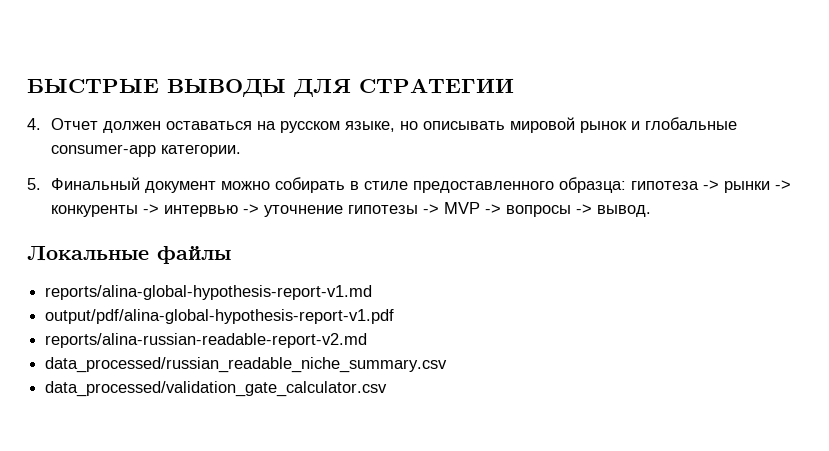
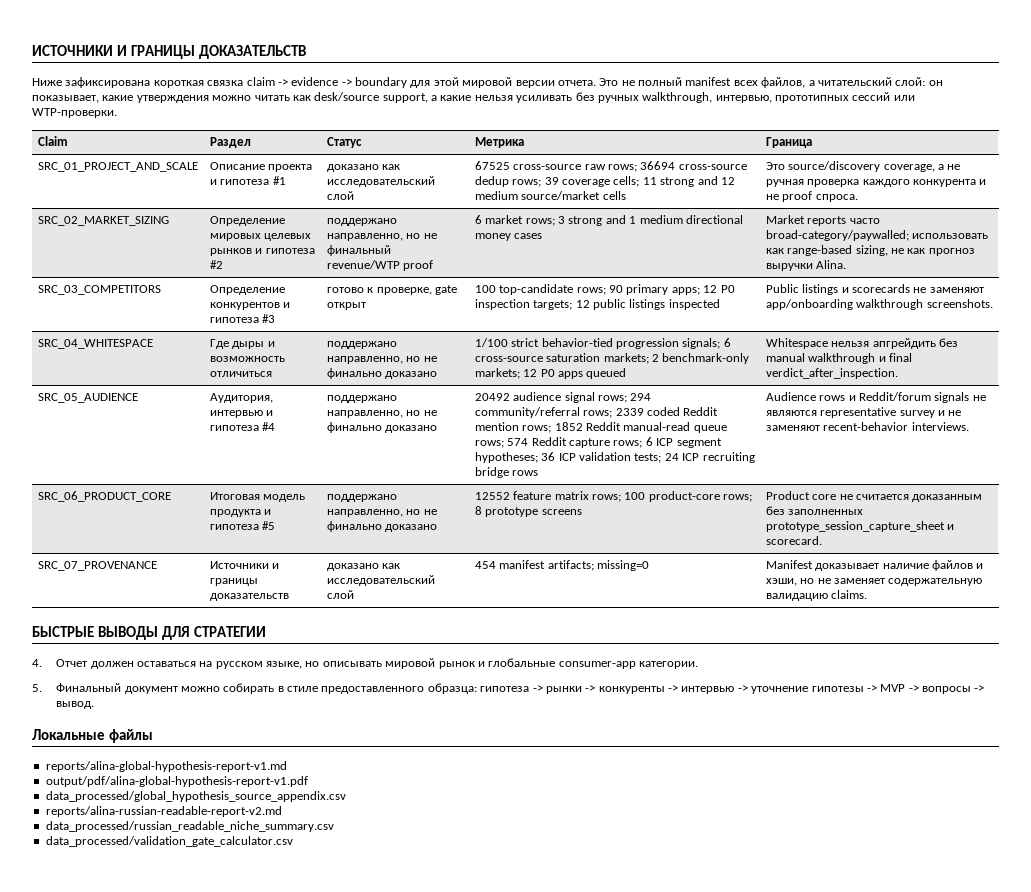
+ ИСТОЧНИКИ И ГРАНИЦЫ ДОКАЗАТЕЛЬСТВ
+ Ниже зафиксирована короткая связка claim -> evidence -> boundary для этой мировой версии отчета. Это не полный manifest всех файлов, а читательский слой: он показывает, какие утверждения можно читать как desk/source support, а какие нельзя усиливать без ручных walkthrough, интервью, прототипных сессий или WTP-проверки.
+ Claim | Раздел | Статус | Метрика | Граница
+ SRC_01_PROJECT_AND_SCALE | Описание проекта и гипотеза #1 | доказано как исследовательский слой | 67525 cross-source raw rows; 36694 cross-source dedup rows; 39 coverage cells; 11 strong and 12 medium source/market cells | Это source/discovery coverage, а не ручная проверка каждого конкурента и не proof спроса.
+ SRC_02_MARKET_SIZING | Определение мировых целевых рынков и гипотеза #2 | поддержано направленно, но не финальный revenue/WTP proof | 6 market rows; 3 strong and 1 medium directional money cases | Market reports часто broad-category/paywalled; использовать как range-based sizing, не как прогноз выручки Alina.
+ SRC_03_COMPETITORS | Определение конкурентов и гипотеза #3 | готово к проверке, gate открыт | 100 top-candidate rows; 90 primary apps; 12 P0 inspection targets; 12 public listings inspected | Public listings и scorecards не заменяют app/onboarding walkthrough screenshots.
+ SRC_04_WHITESPACE | Где дыры и возможность отличиться | поддержано направленно, но не финально доказано | 1/100 strict behavior-tied progression signals; 6 cross-source saturation markets; 2 benchmark-only markets; 12 P0 apps queued | Whitespace нельзя апгрейдить без manual walkthrough и final verdict_after_inspection.
+ SRC_05_AUDIENCE | Аудитория, интервью и гипотеза #4 | поддержано направленно, но не финально доказано | 20492 audience signal rows; 294 community/referral rows; 2339 coded Reddit mention rows; 1852 Reddit manual-read queue rows; 574 Reddit capture rows; 6 ICP segment hypotheses; 36 ICP validation tests; 24 ICP recruiting bridge rows | Audience rows и Reddit/forum signals не являются representative survey и не заменяют recent-behavior interviews.
+ SRC_06_PRODUCT_CORE | Итоговая модель продукта и гипотеза #5 | поддержано направленно, но не финально доказано | 12552 feature matrix rows; 100 product-core rows; 8 prototype screens | Product core не считается доказанным без заполненных prototype_session_capture_sheet и scorecard.
+ SRC_07_PROVENANCE | Источники и границы доказательств | доказано как исследовательский слой | 454 manifest artifacts; missing=0 | Manifest доказывает наличие файлов и хэши, но не заменяет содержательную валидацию claims.
+ data_processed/global_hypothesis_source_appendix.csv

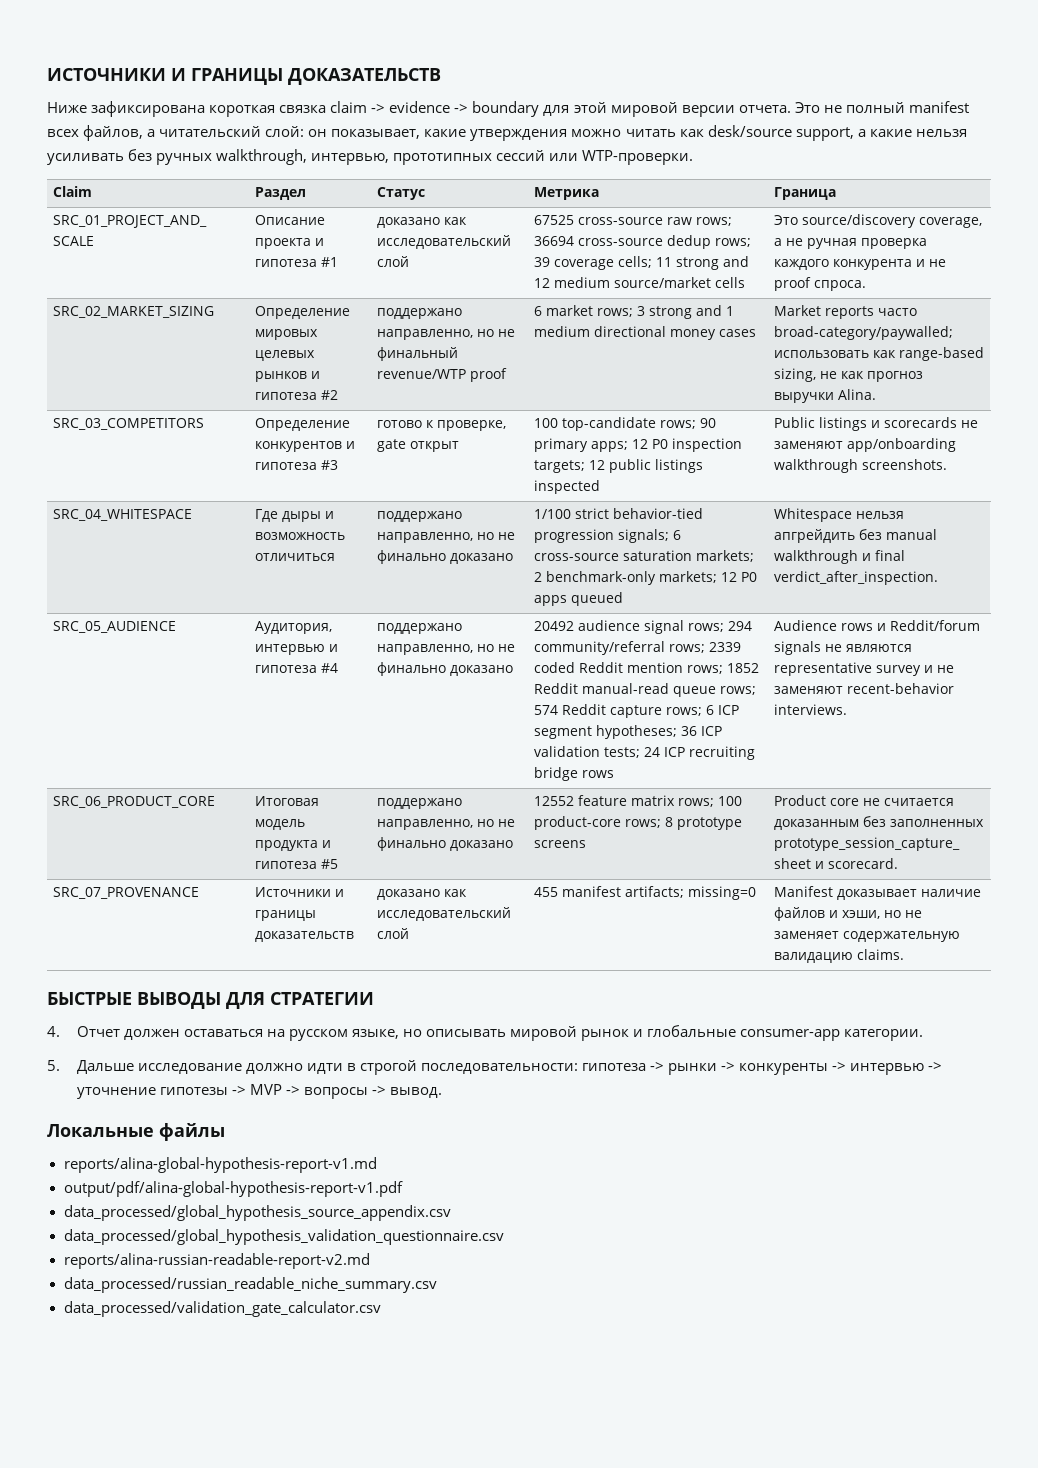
- SRC_07_PROVENANCE | Источники и границы доказательств | доказано как исследовательский слой | 454 manifest artifacts; missing=0 | Manifest доказывает наличие файлов и хэши, но не заменяет содержательную валидацию claims.
+ SRC_07_PROVENANCE | Источники и границы доказательств | доказано как исследовательский слой | 455 manifest artifacts; missing=0 | Manifest доказывает наличие файлов и хэши, но не заменяет содержательную валидацию claims.
- 5. Финальный документ можно собирать в стиле предоставленного образца: гипотеза -> рынки -> конкуренты -> интервью -> уточнение гипотезы -> MVP -> вопросы -> вывод.
+ 5. Дальше исследование должно идти в строгой последовательности: гипотеза -> рынки -> конкуренты -> интервью -> уточнение гипотезы -> MVP -> вопросы -> вывод.
+ data_processed/global_hypothesis_validation_questionnaire.csv

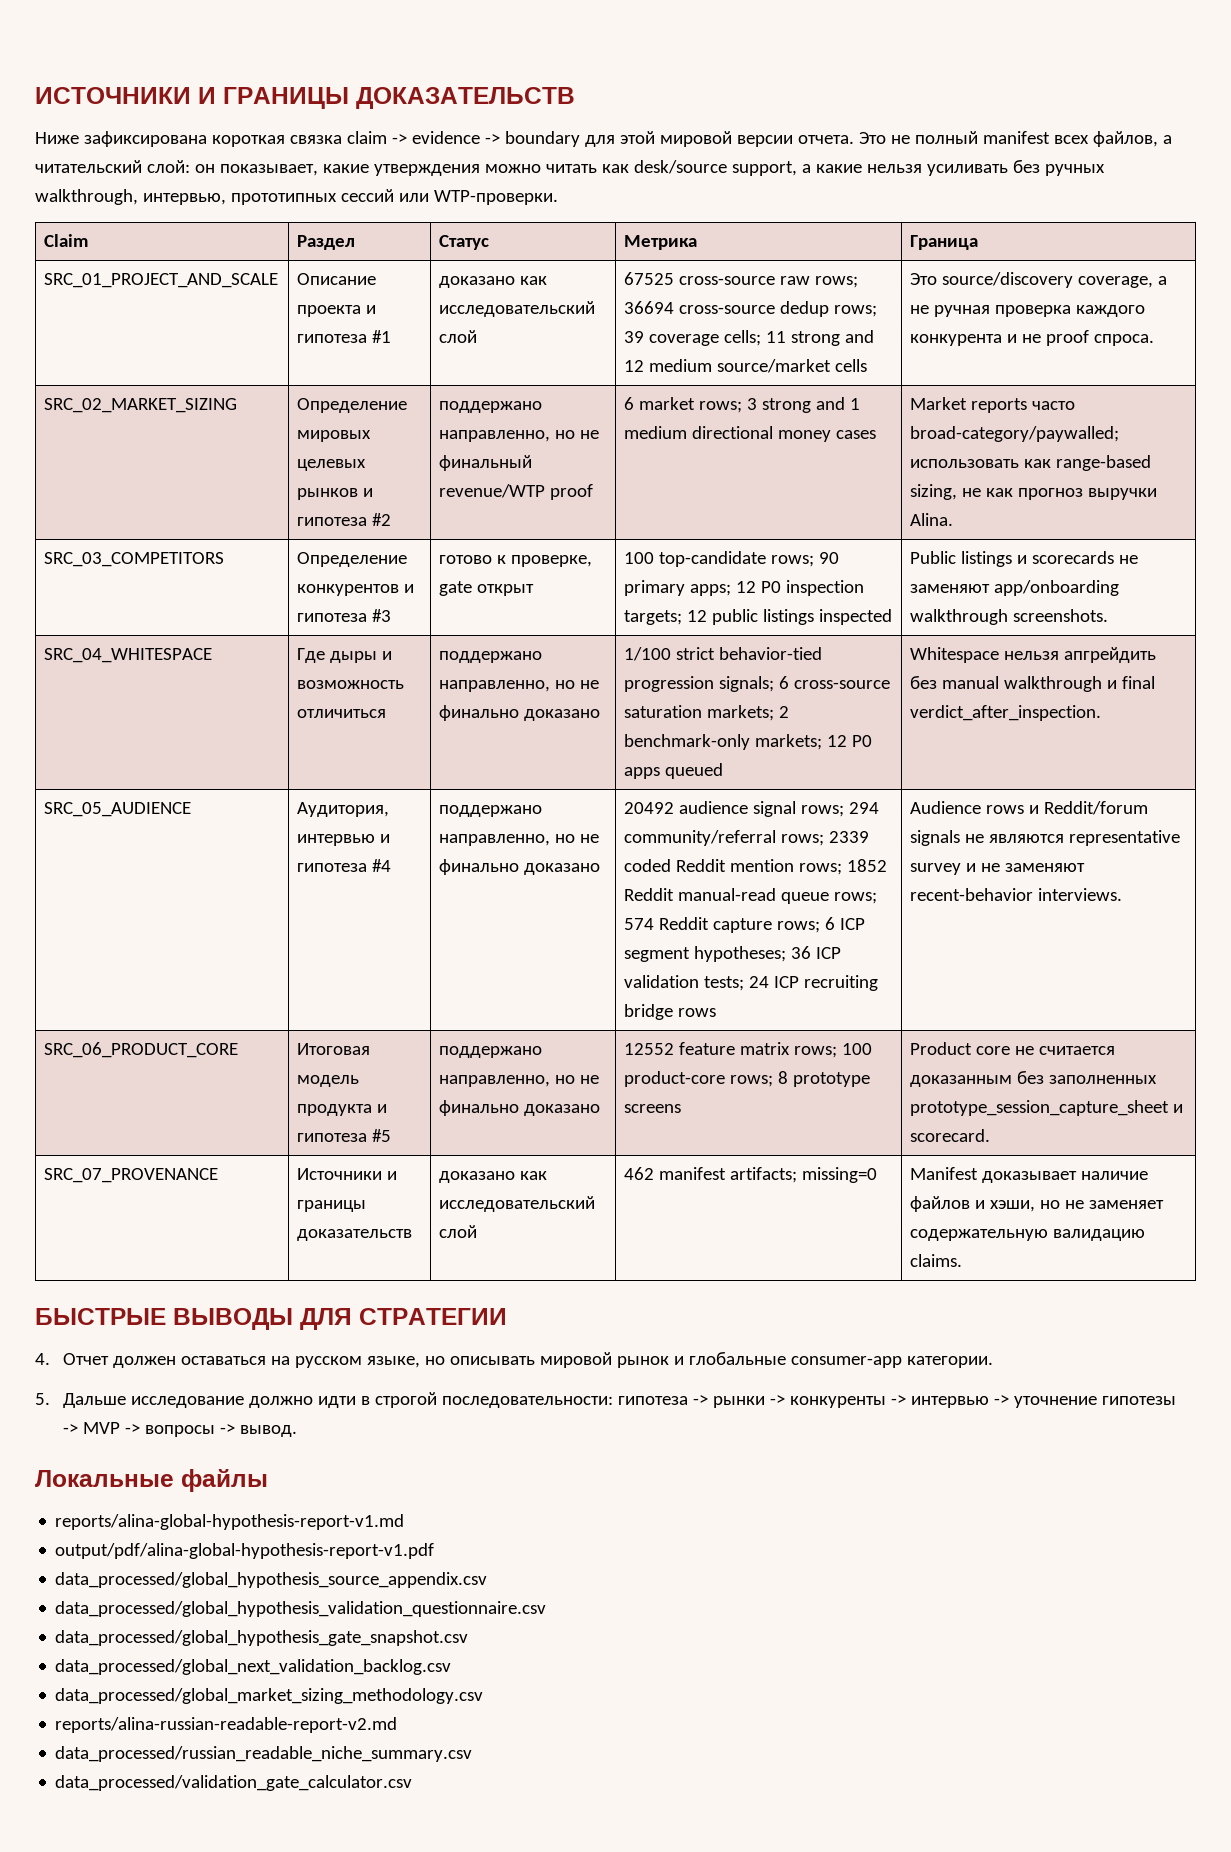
- SRC_07_PROVENANCE | Источники и границы доказательств | доказано как исследовательский слой | 455 manifest artifacts; missing=0 | Manifest доказывает наличие файлов и хэши, но не заменяет содержательную валидацию claims.
+ SRC_07_PROVENANCE | Источники и границы доказательств | доказано как исследовательский слой | 462 manifest artifacts; missing=0 | Manifest доказывает наличие файлов и хэши, но не заменяет содержательную валидацию claims.
+ data_processed/global_hypothesis_gate_snapshot.csv
+ data_processed/global_next_validation_backlog.csv
+ data_processed/global_market_sizing_methodology.csv

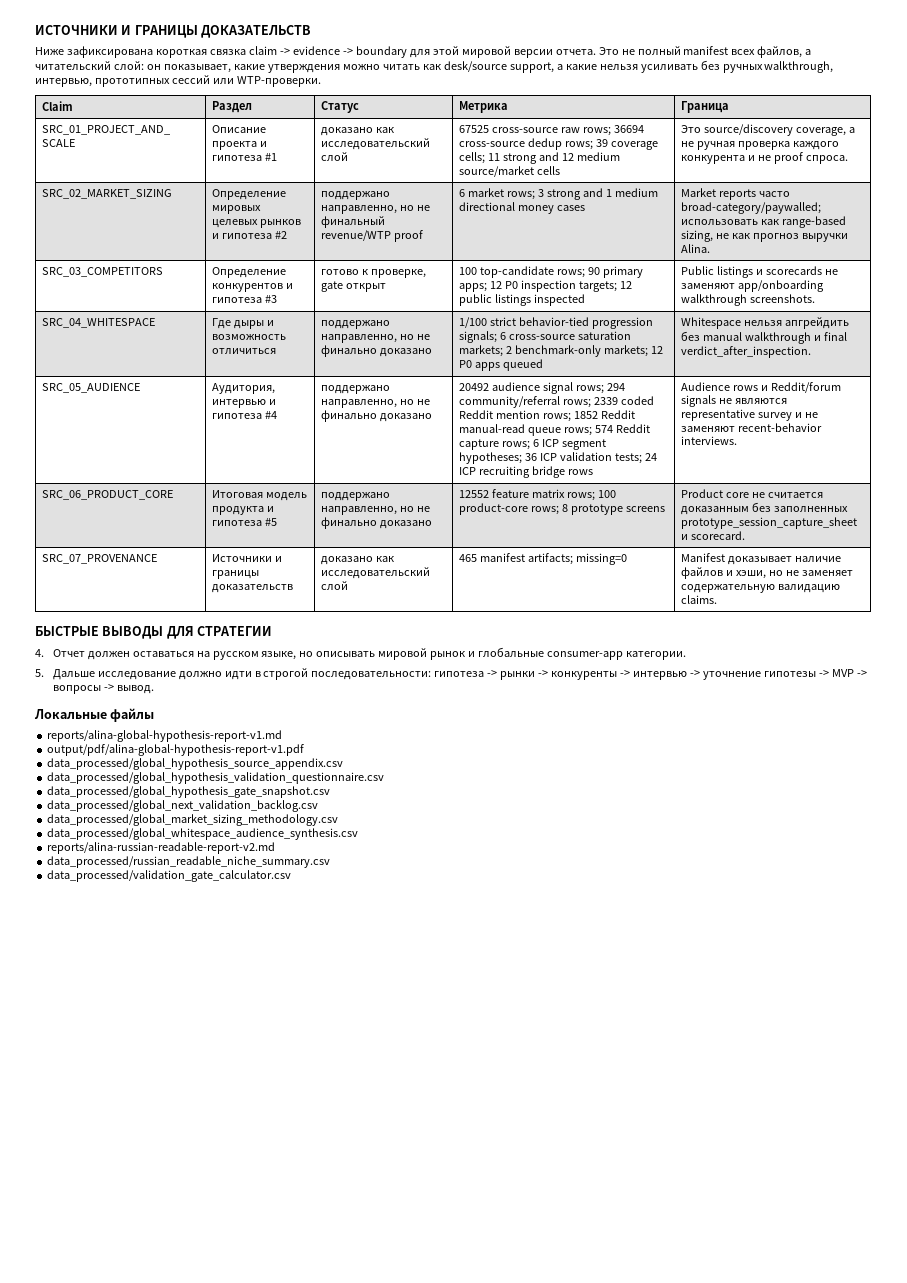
- SRC_07_PROVENANCE | Источники и границы доказательств | доказано как исследовательский слой | 462 manifest artifacts; missing=0 | Manifest доказывает наличие файлов и хэши, но не заменяет содержательную валидацию claims.
+ SRC_07_PROVENANCE | Источники и границы доказательств | доказано как исследовательский слой | 465 manifest artifacts; missing=0 | Manifest доказывает наличие файлов и хэши, но не заменяет содержательную валидацию claims.
+ data_processed/global_whitespace_audience_synthesis.csv

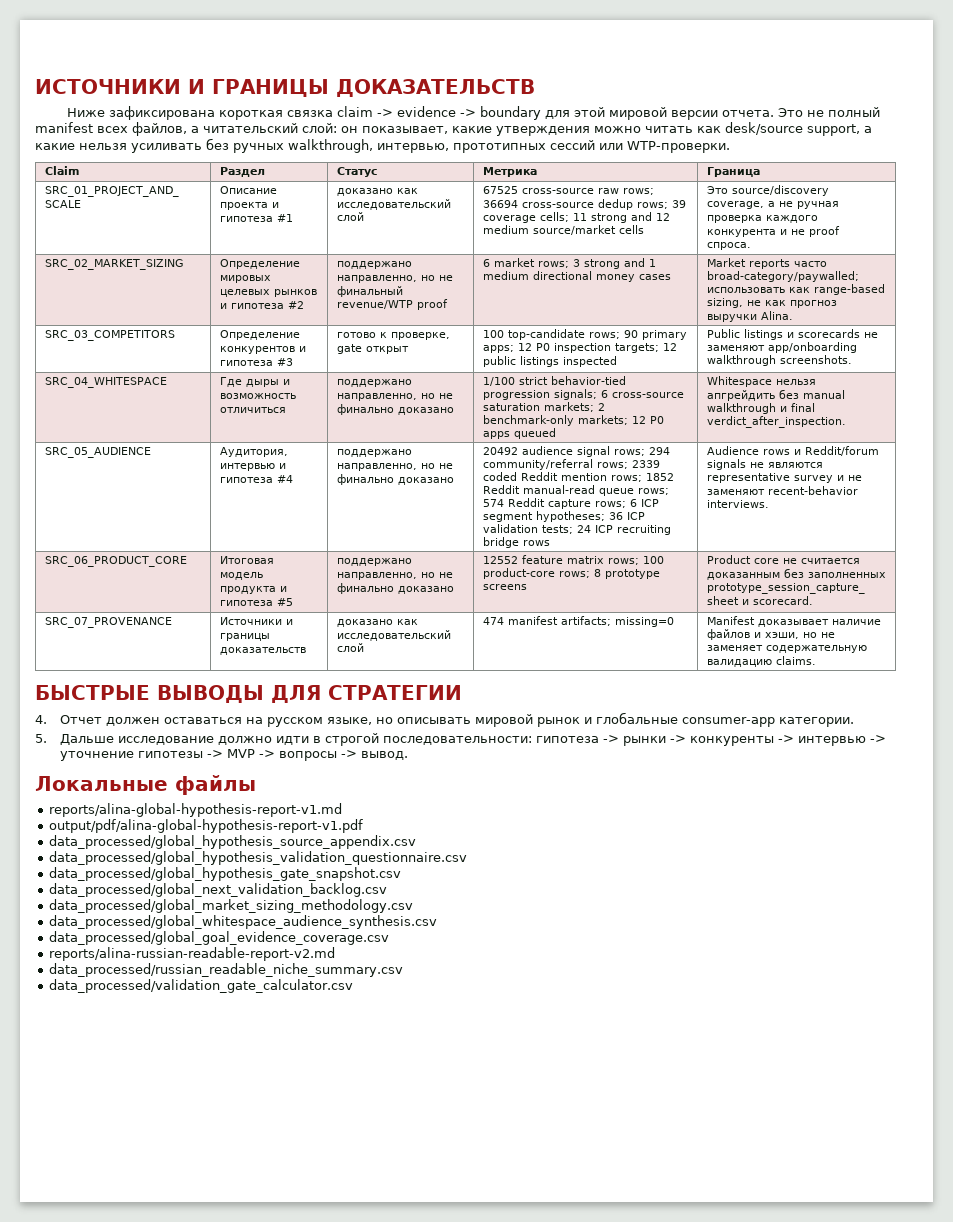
- SRC_07_PROVENANCE | Источники и границы доказательств | доказано как исследовательский слой | 465 manifest artifacts; missing=0 | Manifest доказывает наличие файлов и хэши, но не заменяет содержательную валидацию claims.
+ SRC_07_PROVENANCE | Источники и границы доказательств | доказано как исследовательский слой | 474 manifest artifacts; missing=0 | Manifest доказывает наличие файлов и хэши, но не заменяет содержательную валидацию claims.
+ data_processed/global_goal_evidence_coverage.csv

